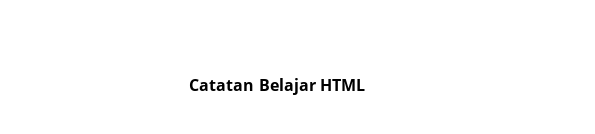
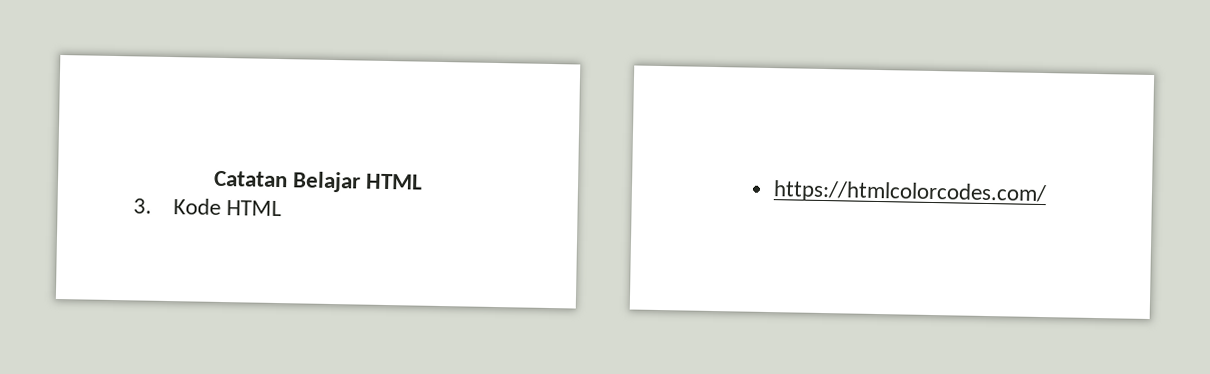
+ 3. Kode HTML
+ https://htmlcolorcodes.com/

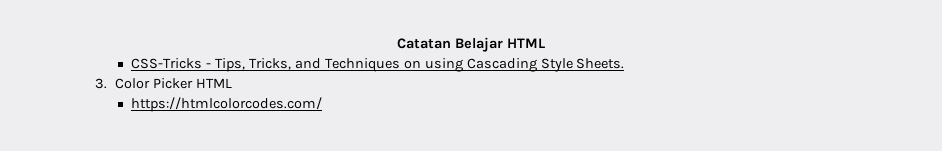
+ CSS-Tricks - Tips, Tricks, and Techniques on using Cascading Style Sheets.
- 3. Kode HTML
+ 3. Color Picker HTML

